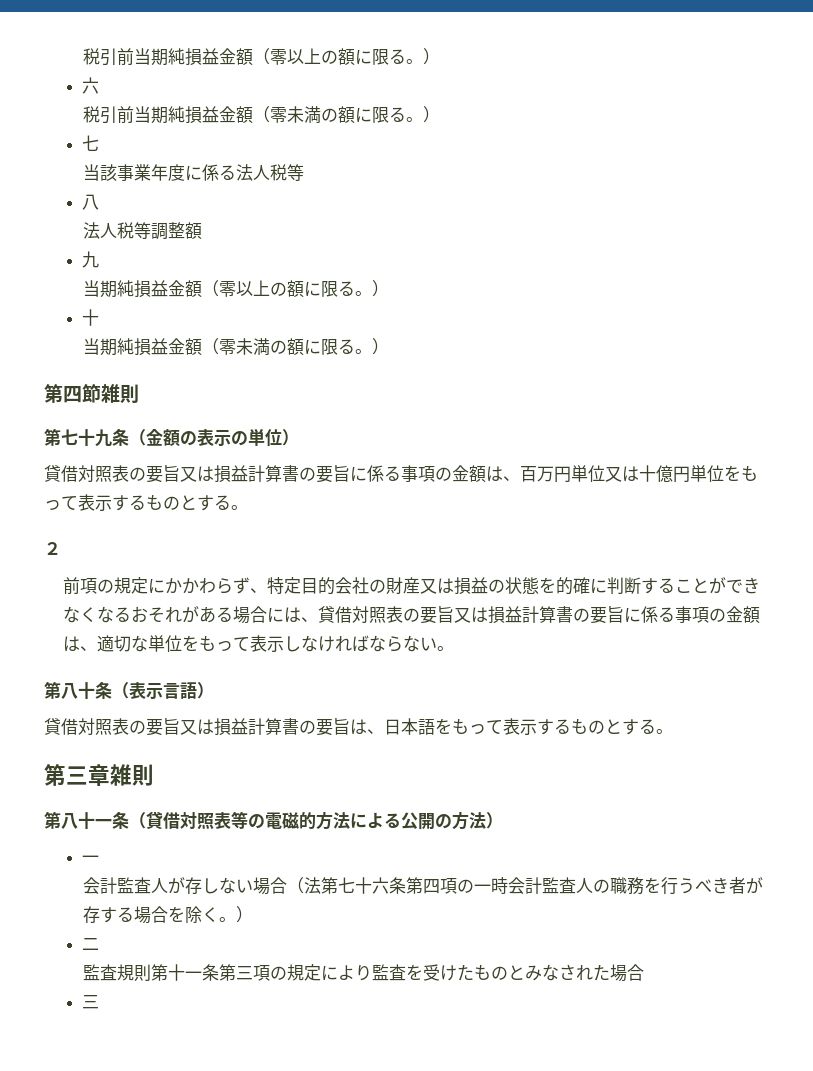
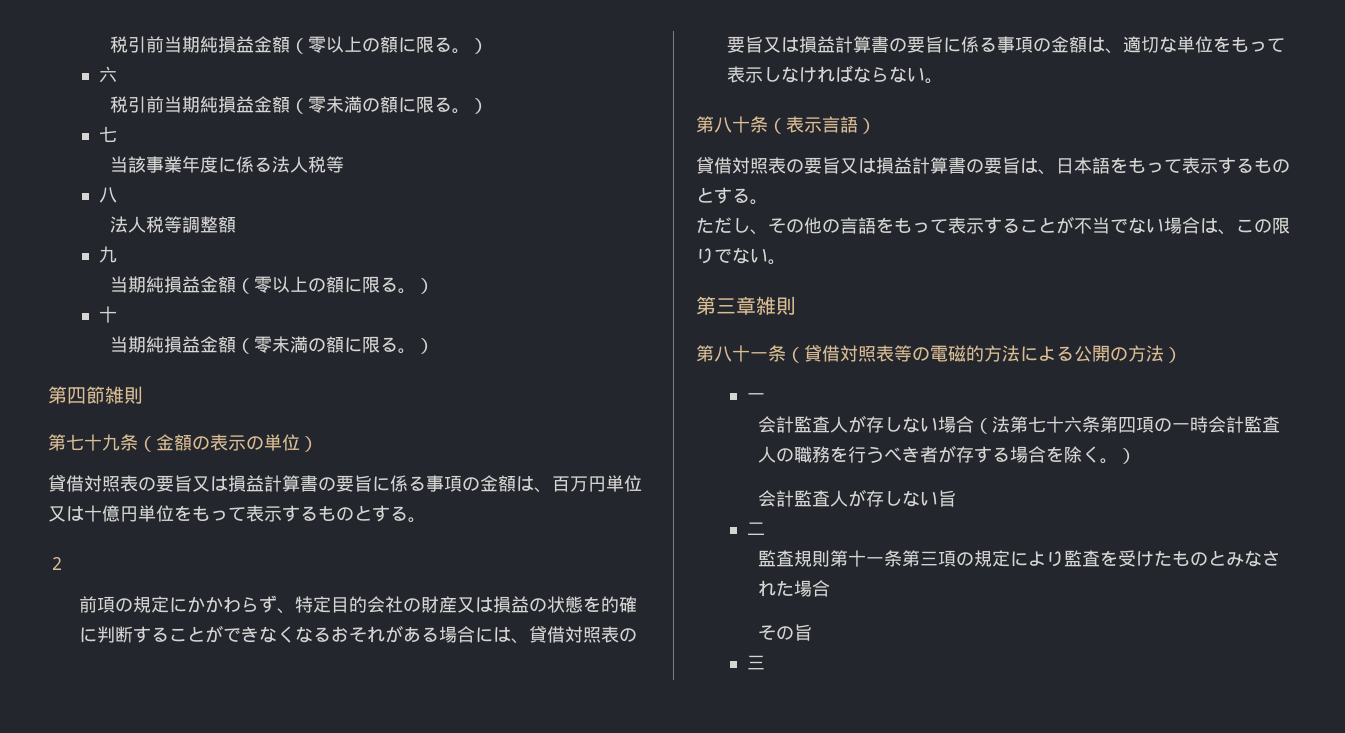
+ ただし、その他の言語をもって表示することが不当でない場合は、この限りでない。
+ 会計監査人が存しない旨
+ その旨

